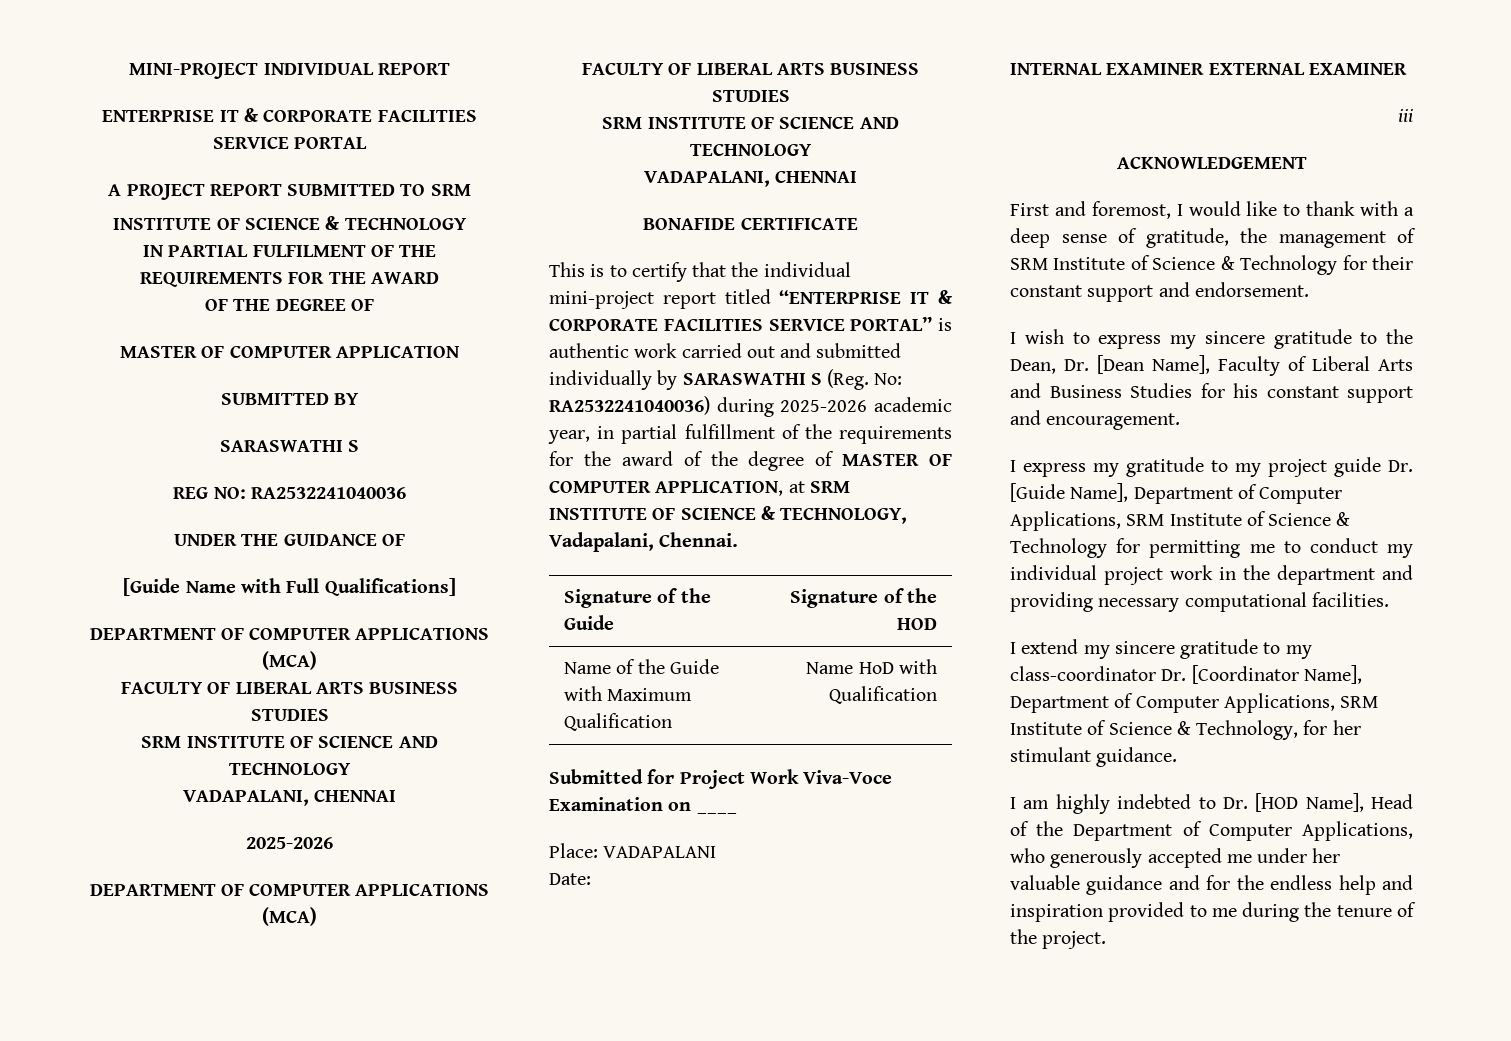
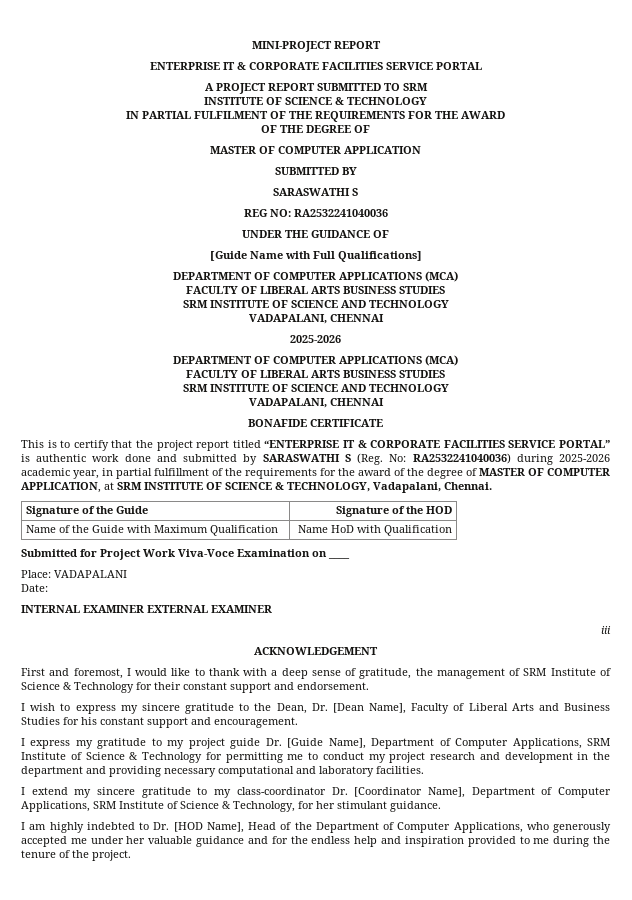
- MINI-PROJECT INDIVIDUAL REPORT
+ MINI-PROJECT REPORT
- This is to certify that the individual mini-project report titled “ENTERPRISE IT & CORPORATE FACILITIES SERVICE PORTAL” is authentic work carried out and submitted individually by SARASWATHI S (Reg. No: RA2532241040036) during 2025-2026 academic year, in partial fulfillment of the requirements for the award of the degree of MASTER OF COMPUTER APPLICATION, at SRM INSTITUTE OF SCIENCE & TECHNOLOGY, Vadapalani, Chennai.
+ This is to certify that the project report titled “ENTERPRISE IT & CORPORATE FACILITIES SERVICE PORTAL” is authentic work done and submitted by SARASWATHI S (Reg. No: RA2532241040036) during 2025-2026 academic year, in partial fulfillment of the requirements for the award of the degree of MASTER OF COMPUTER APPLICATION, at SRM INSTITUTE OF SCIENCE & TECHNOLOGY, Vadapalani, Chennai.
- I express my gratitude to my project guide Dr. [Guide Name], Department of Computer Applications, SRM Institute of Science & Technology for permitting me to conduct my individual project work in the department and providing necessary computational facilities.
+ I express my gratitude to my project guide Dr. [Guide Name], Department of Computer Applications, SRM Institute of Science & Technology for permitting me to conduct my project research and development in the department and providing necessary computational and laboratory facilities.

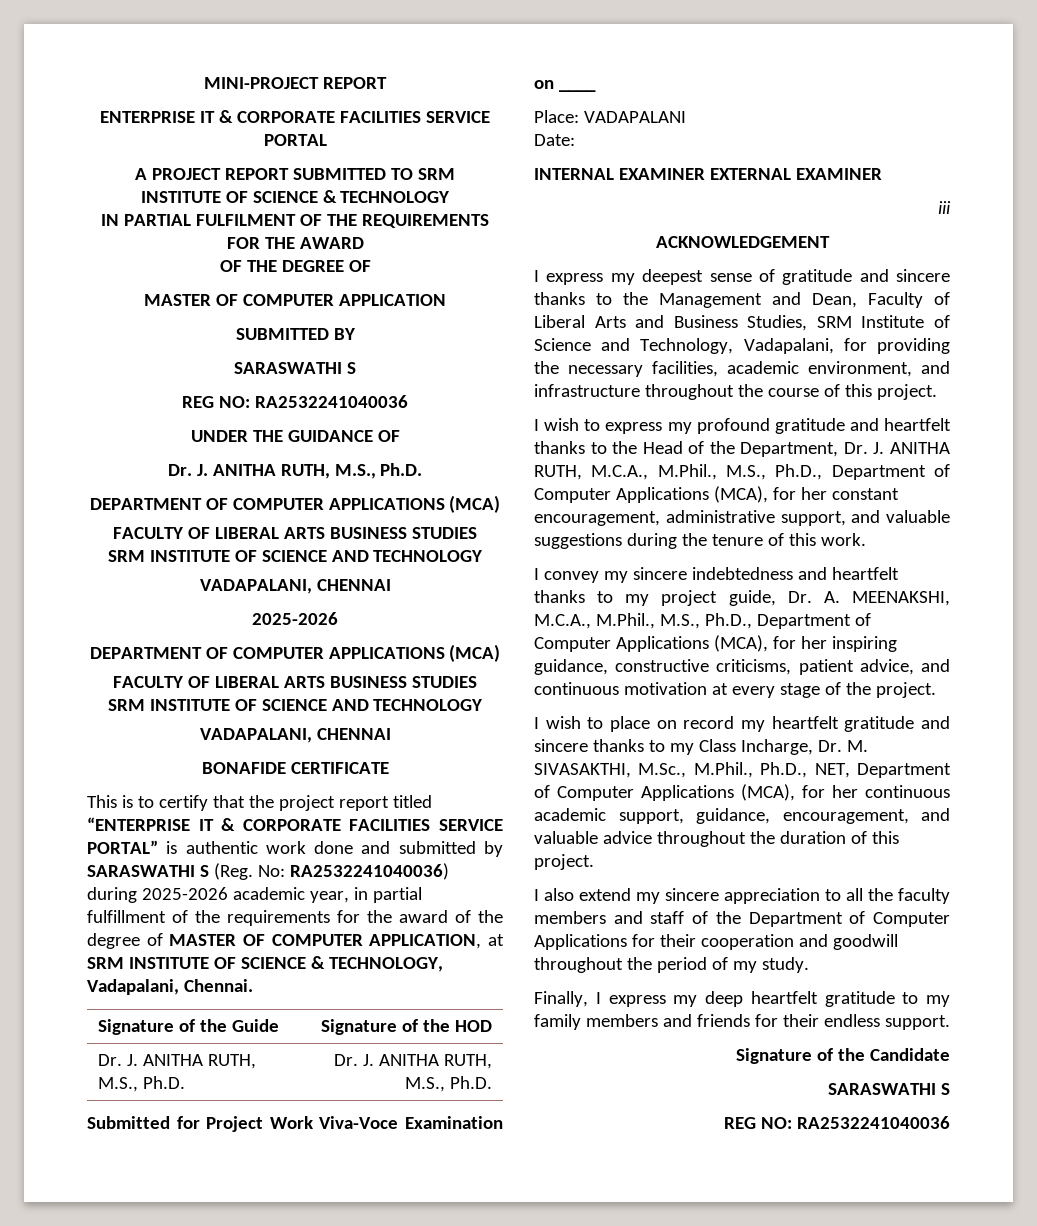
  UNDER THE GUIDANCE OF
- [Guide Name with Full Qualifications]
+ Dr. J. ANITHA RUTH, M.S., Ph.D.
- Name of the Guide with Maximum Qualification | Name HoD with Qualification
+ Dr. J. ANITHA RUTH, M.S., Ph.D. | Dr. J. ANITHA RUTH, M.S., Ph.D.
- First and foremost, I would like to thank with a deep sense of gratitude, the management of SRM Institute of Science & Technology for their constant support and endorsement.
+ I express my deepest sense of gratitude and sincere thanks to the Management and Dean, Faculty of Liberal Arts and Business Studies, SRM Institute of Science and Technology, Vadapalani, for providing the necessary facilities, academic environment, and infrastructure throughout the course of this project.
- I wish to express my sincere gratitude to the Dean, Dr. [Dean Name], Faculty of Liberal Arts and Business Studies for his constant support and encouragement.
- I express my gratitude to my project guide Dr. [Guide Name], Department of Computer Applications, SRM Institute of Science & Technology for permitting me to conduct my project research and development in the department and providing necessary computational and laboratory facilities.
- I extend my sincere gratitude to my class-coordinator Dr. [Coordinator Name], Department of Computer Applications, SRM Institute of Science & Technology, for her stimulant guidance.
- I am highly indebted to Dr. [HOD Name], Head of the Department of Computer Applications, who generously accepted me under her valuable guidance and for the endless help and inspiration provided to me during the tenure of the project.
+ I wish to express my profound gratitude and heartfelt thanks to the Head of the Department, Dr. J. ANITHA RUTH, M.C.A., M.Phil., M.S., Ph.D., Department of Computer Applications (MCA), for her constant encouragement, administrative support, and valuable suggestions during the tenure of this work.
+ I convey my sincere indebtedness and heartfelt thanks to my project guide, Dr. A. MEENAKSHI, M.C.A., M.Phil., M.S., Ph.D., Department of Computer Applications (MCA), for her inspiring guidance, constructive criticisms, patient advice, and continuous motivation at every stage of the project.
+ I wish to place on record my heartfelt gratitude and sincere thanks to my Class Incharge, Dr. M. SIVASAKTHI, M.Sc., M.Phil., Ph.D., NET, Department of Computer Applications (MCA), for her continuous academic support, guidance, encouragement, and valuable advice throughout the duration of this project.
+ I also extend my sincere appreciation to all the faculty members and staff of the Department of Computer Applications for their cooperation and goodwill throughout the period of my study.
+ Finally, I express my deep heartfelt gratitude to my family members and friends for their endless support.
+ Signature of the Candidate
+ SARASWATHI S
+ REG NO: RA2532241040036

